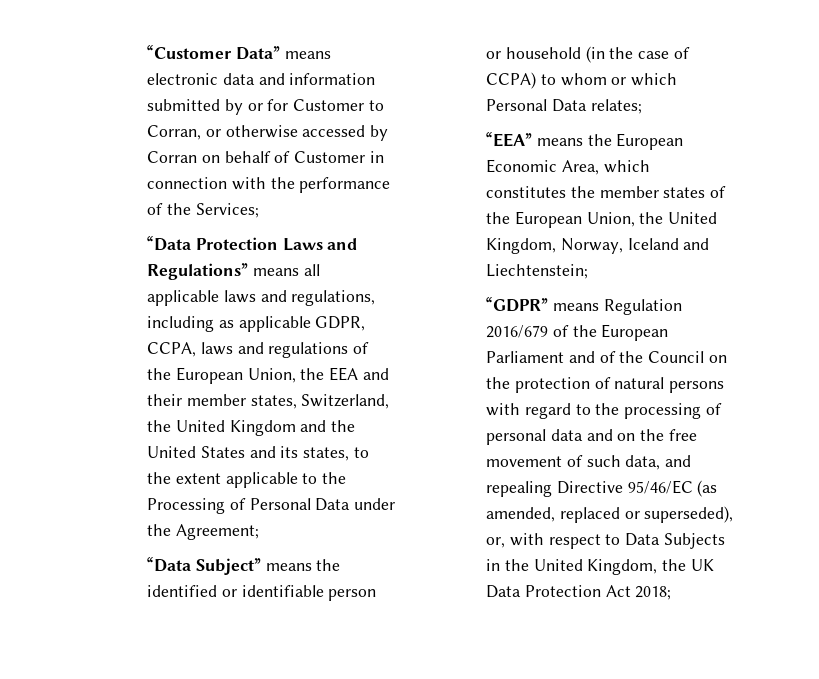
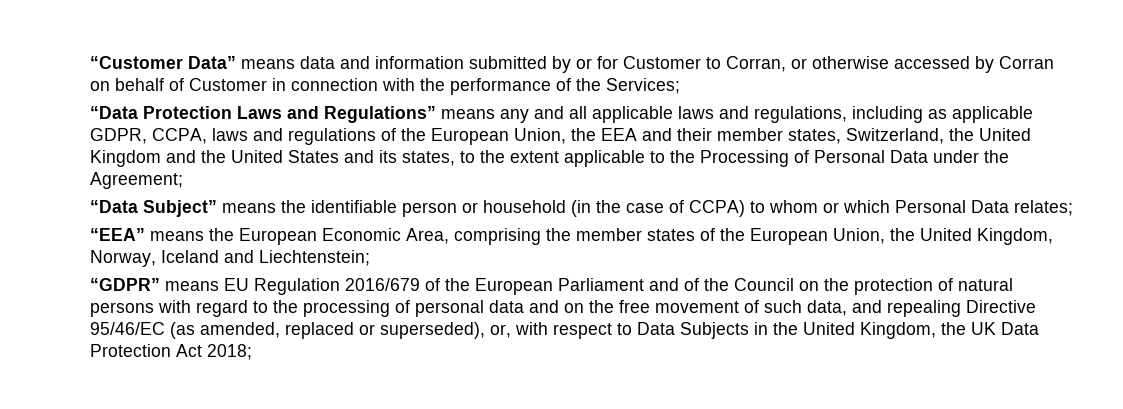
- “Customer Data” means electronic data and information submitted by or for Customer to Corran, or otherwise accessed by Corran on behalf of Customer in connection with the performance of the Services;
+ “Customer Data” means data and information submitted by or for Customer to Corran, or otherwise accessed by Corran on behalf of Customer in connection with the performance of the Services;
- “Data Protection Laws and Regulations” means all applicable laws and regulations, including as applicable GDPR, CCPA, laws and regulations of the European Union, the EEA and their member states, Switzerland, the United Kingdom and the United States and its states, to the extent applicable to the Processing of Personal Data under the Agreement;
+ “Data Protection Laws and Regulations” means any and all applicable laws and regulations, including as applicable GDPR, CCPA, laws and regulations of the European Union, the EEA and their member states, Switzerland, the United Kingdom and the United States and its states, to the extent applicable to the Processing of Personal Data under the Agreement;
- “Data Subject” means the identified or identifiable person or household (in the case of CCPA) to whom or which Personal Data relates;
+ “Data Subject” means the identifiable person or household (in the case of CCPA) to whom or which Personal Data relates;
- “EEA” means the European Economic Area, which constitutes the member states of the European Union, the United Kingdom, Norway, Iceland and Liechtenstein;
+ “EEA” means the European Economic Area, comprising the member states of the European Union, the United Kingdom, Norway, Iceland and Liechtenstein;
- “GDPR” means Regulation 2016/679 of the European Parliament and of the Council on the protection of natural persons with regard to the processing of personal data and on the free movement of such data, and repealing Directive 95/46/EC (as amended, replaced or superseded), or, with respect to Data Subjects in the United Kingdom, the UK Data Protection Act 2018;
+ “GDPR” means EU Regulation 2016/679 of the European Parliament and of the Council on the protection of natural persons with regard to the processing of personal data and on the free movement of such data, and repealing Directive 95/46/EC (as amended, replaced or superseded), or, with respect to Data Subjects in the United Kingdom, the UK Data Protection Act 2018;

